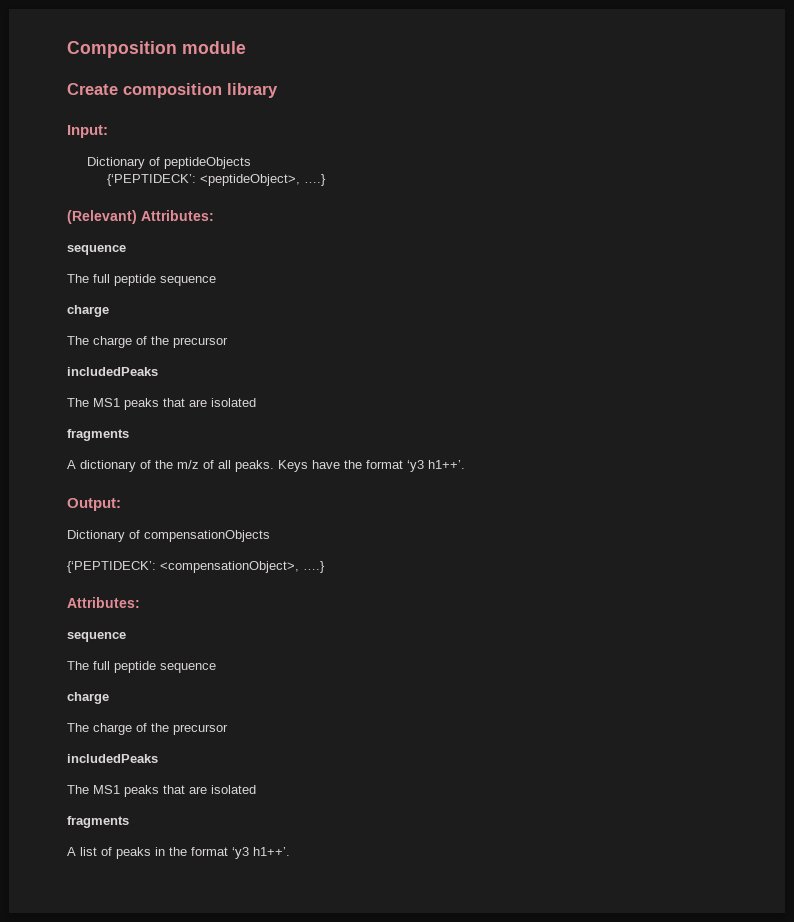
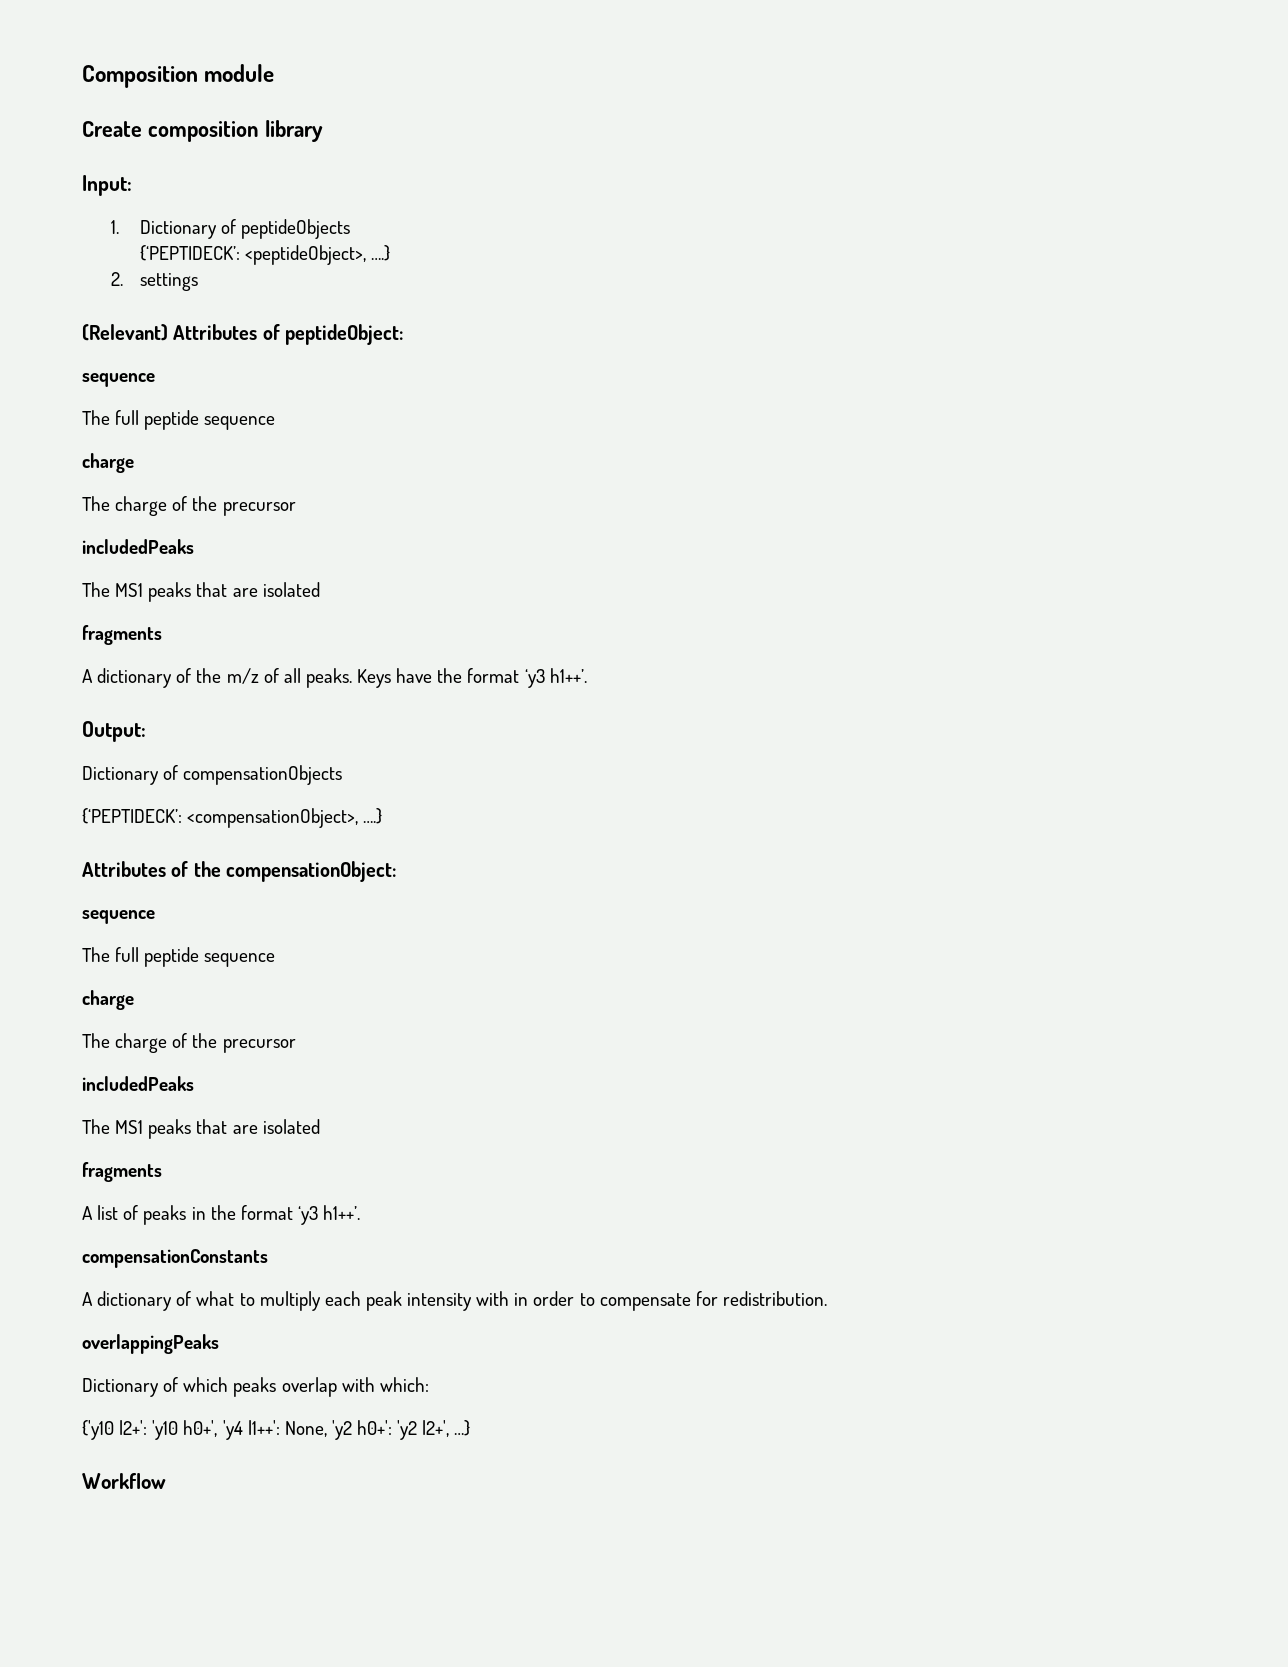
- Dictionary of peptideObjects
+ 1. Dictionary of peptideObjects
+ 2. settings
- (Relevant) Attributes:
+ (Relevant) Attributes of peptideObject:
  {‘PEPTIDECK’: <compensationObject>, ….}
- Attributes:
+ Attributes of the compensationObject:
+ compensationConstants
+ A dictionary of what to multiply each peak intensity with in order to compensate for redistribution.
+ overlappingPeaks
+ Dictionary of which peaks overlap with which:
+ {'y10 l2+': 'y10 h0+', 'y4 l1++': None, 'y2 h0+': 'y2 l2+', …}
+ Workflow

